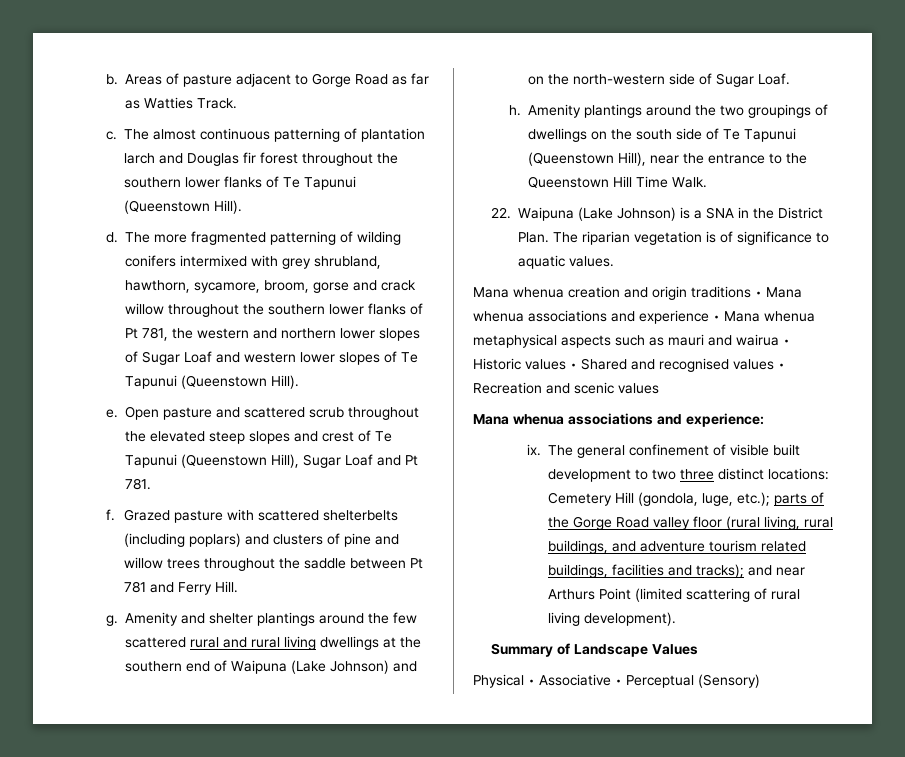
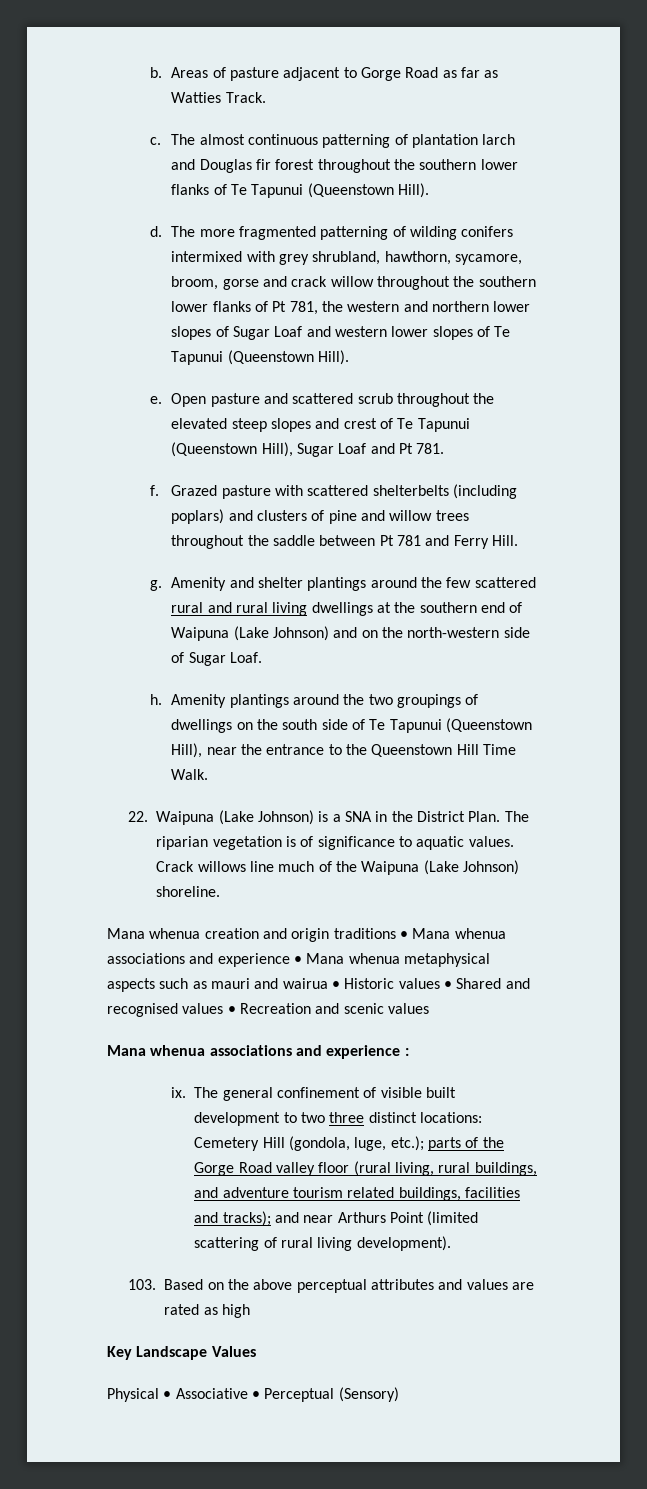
+ Crack willows line much of the Waipuna (Lake Johnson) shoreline.
- Mana whenua associations and experience:
+ Mana whenua associations and experience :
- Summary of Landscape Values
+ 103. Based on the above perceptual attributes and values are rated as high
+ Key Landscape Values

